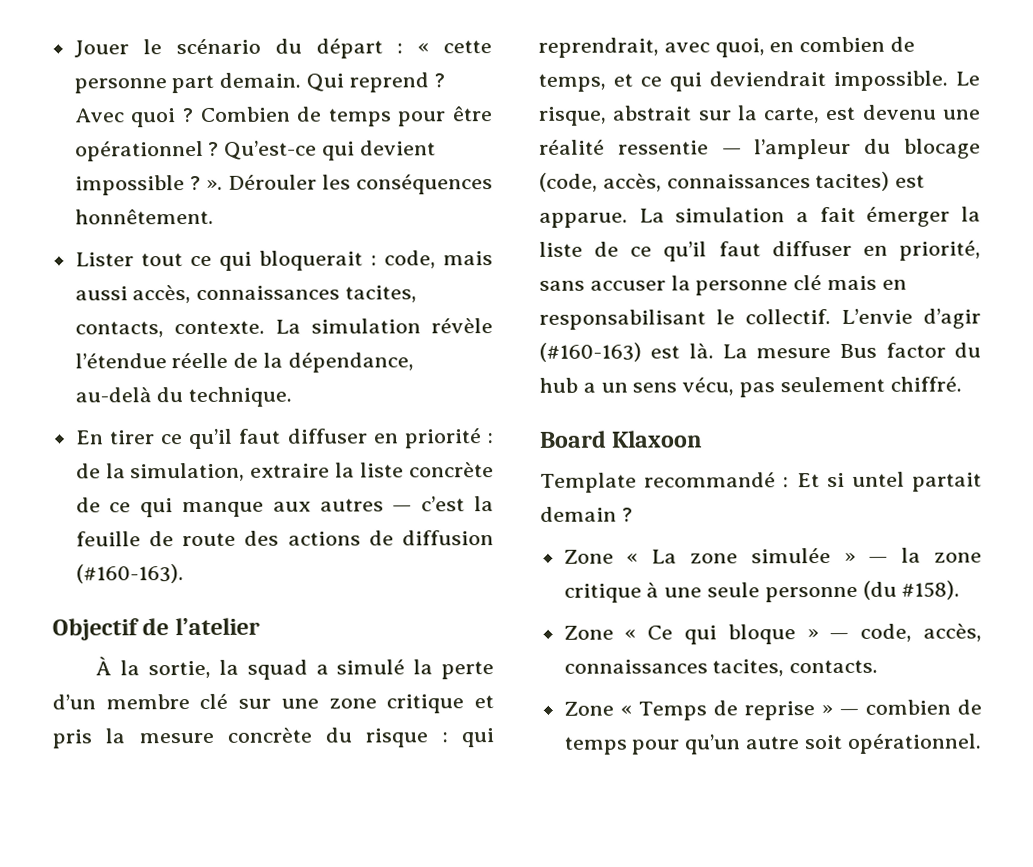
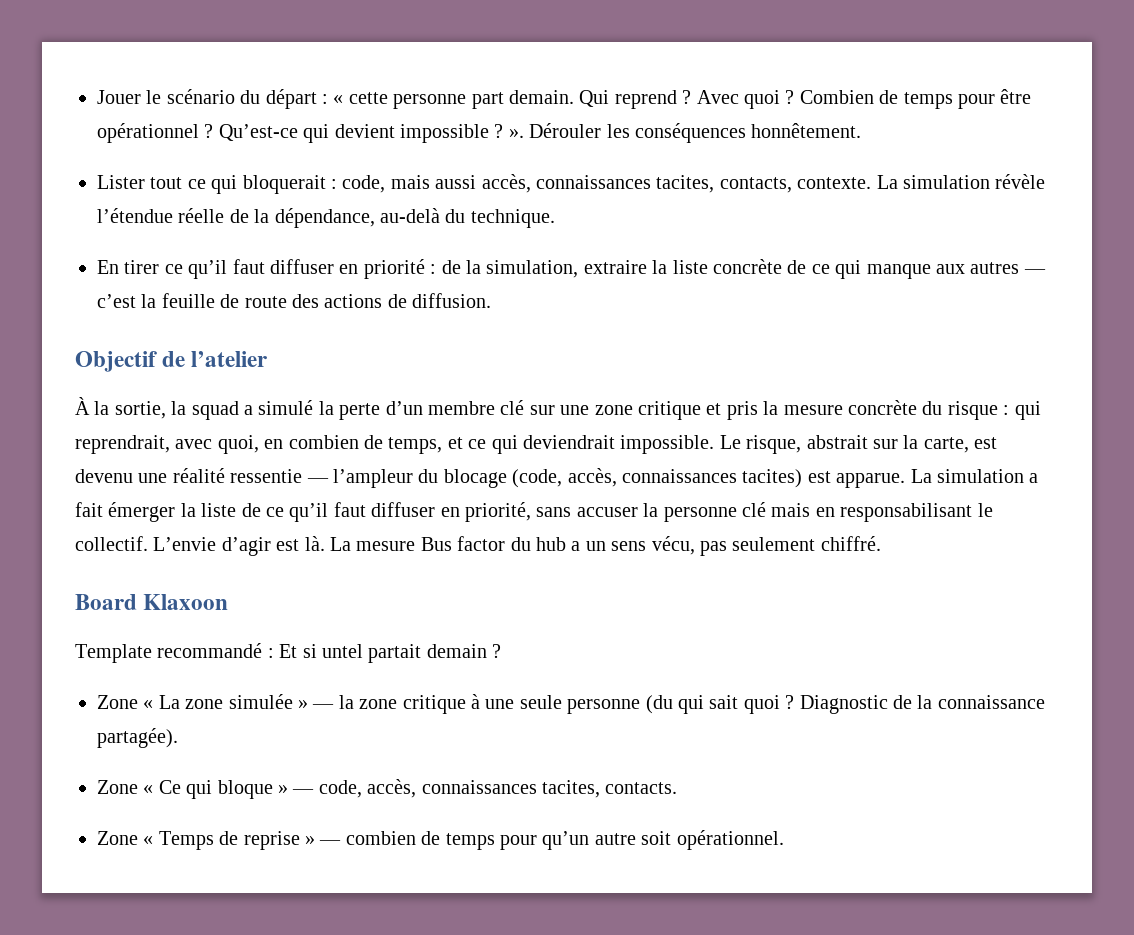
- En tirer ce qu’il faut diffuser en priorité : de la simulation, extraire la liste concrète de ce qui manque aux autres — c’est la feuille de route des actions de diffusion (#160-163).
+ En tirer ce qu’il faut diffuser en priorité : de la simulation, extraire la liste concrète de ce qui manque aux autres — c’est la feuille de route des actions de diffusion.
- L’envie d’agir (#160-163) est là.
+ L’envie d’agir est là.
- Zone « La zone simulée » — la zone critique à une seule personne (du #158).
+ Zone « La zone simulée » — la zone critique à une seule personne (du qui sait quoi ? Diagnostic de la connaissance partagée).

